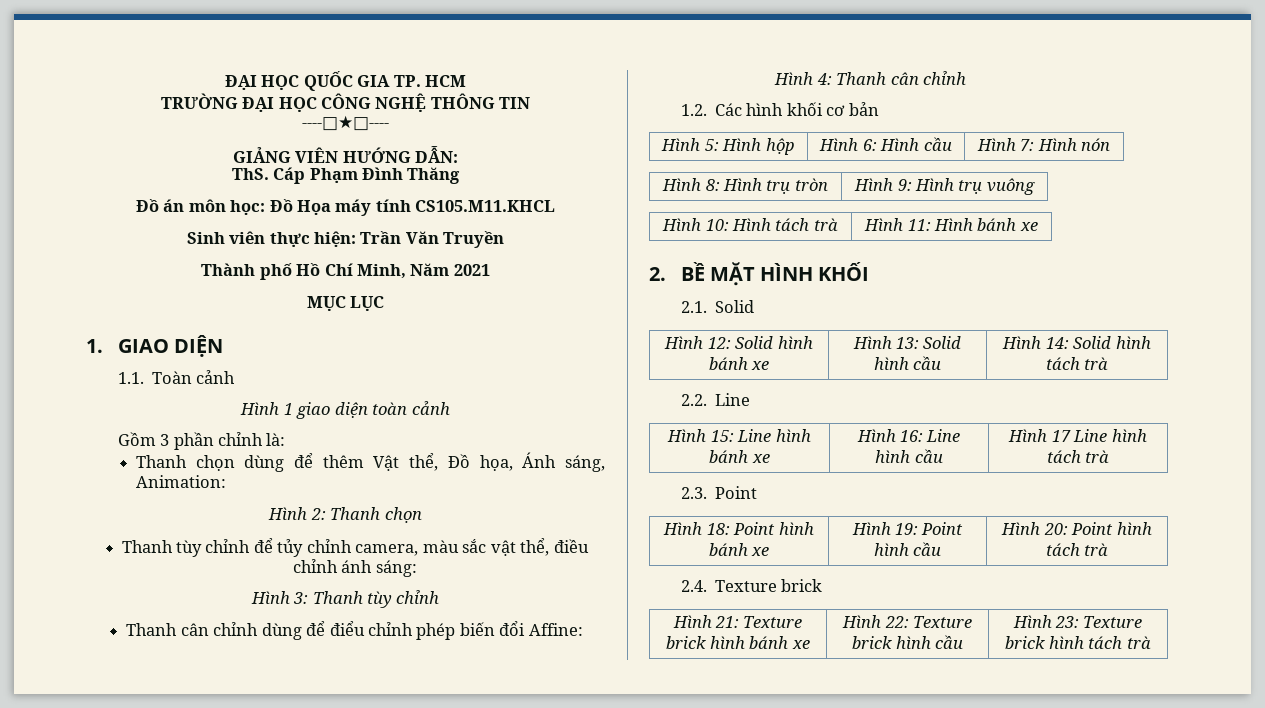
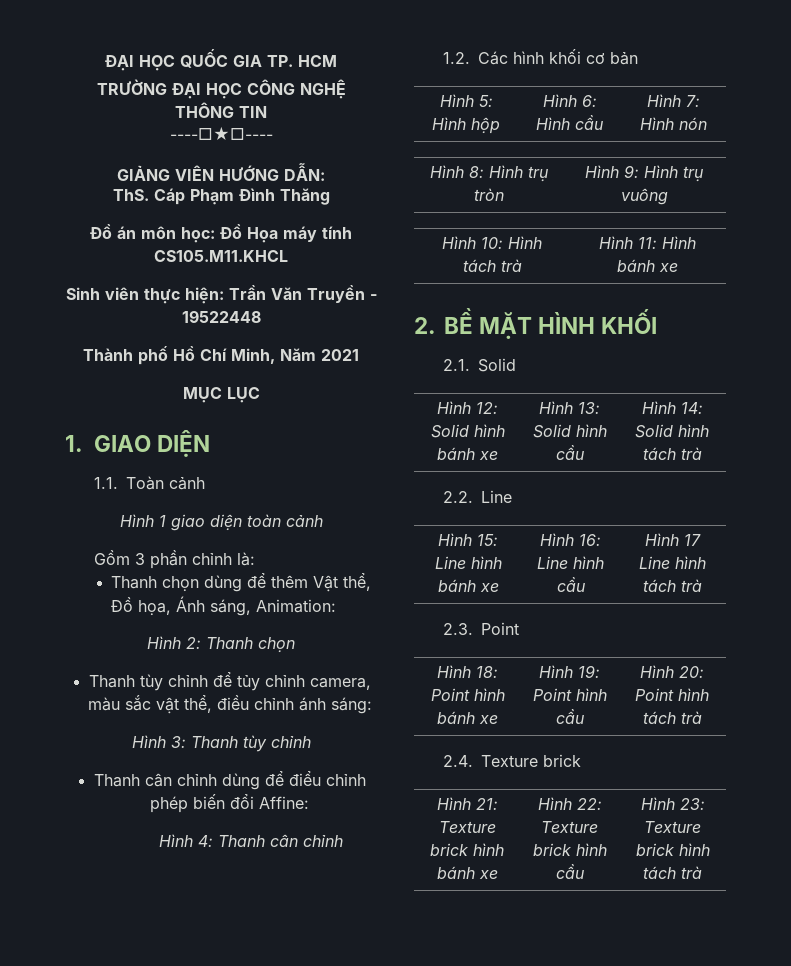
- Sinh viên thực hiện: Trần Văn Truyền
+ Sinh viên thực hiện: Trần Văn Truyền - 19522448

